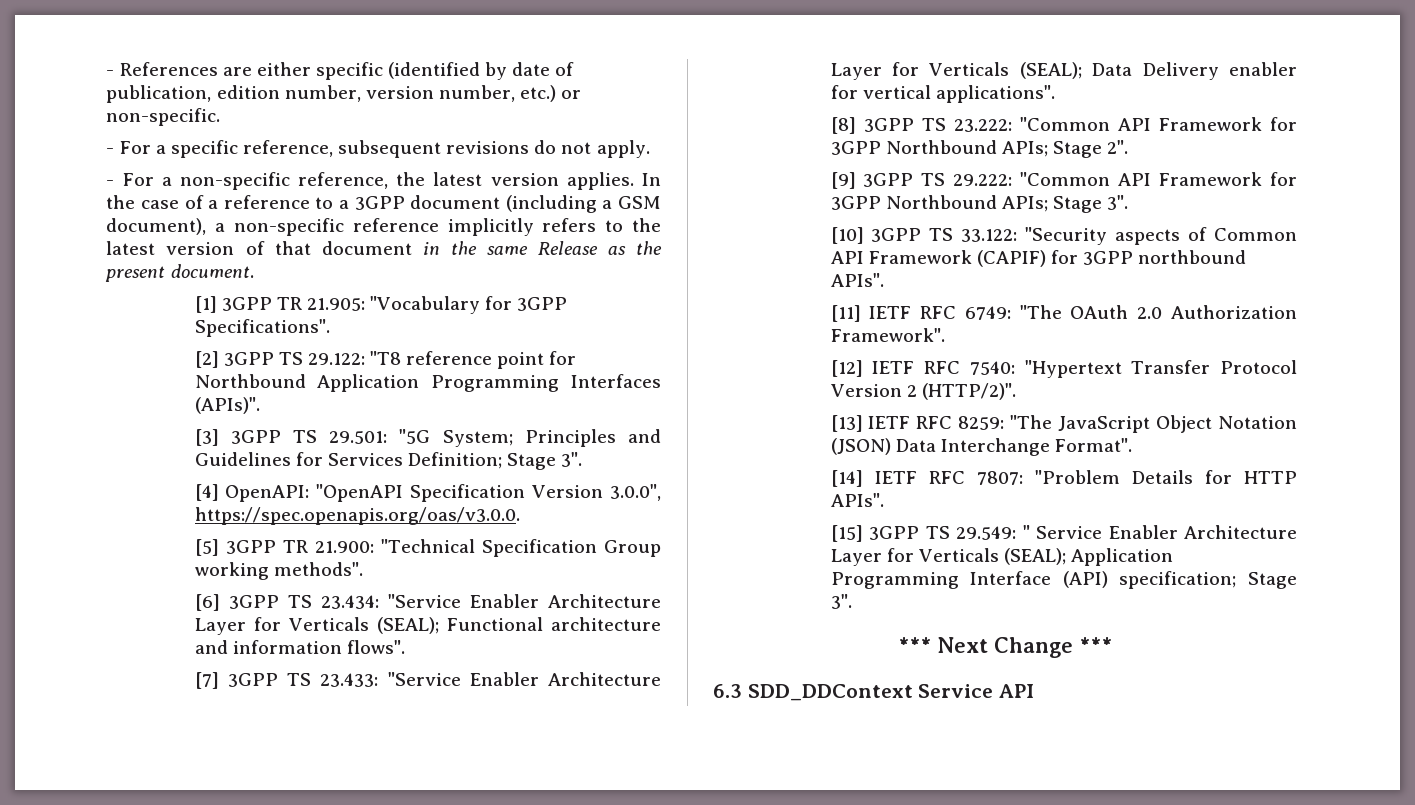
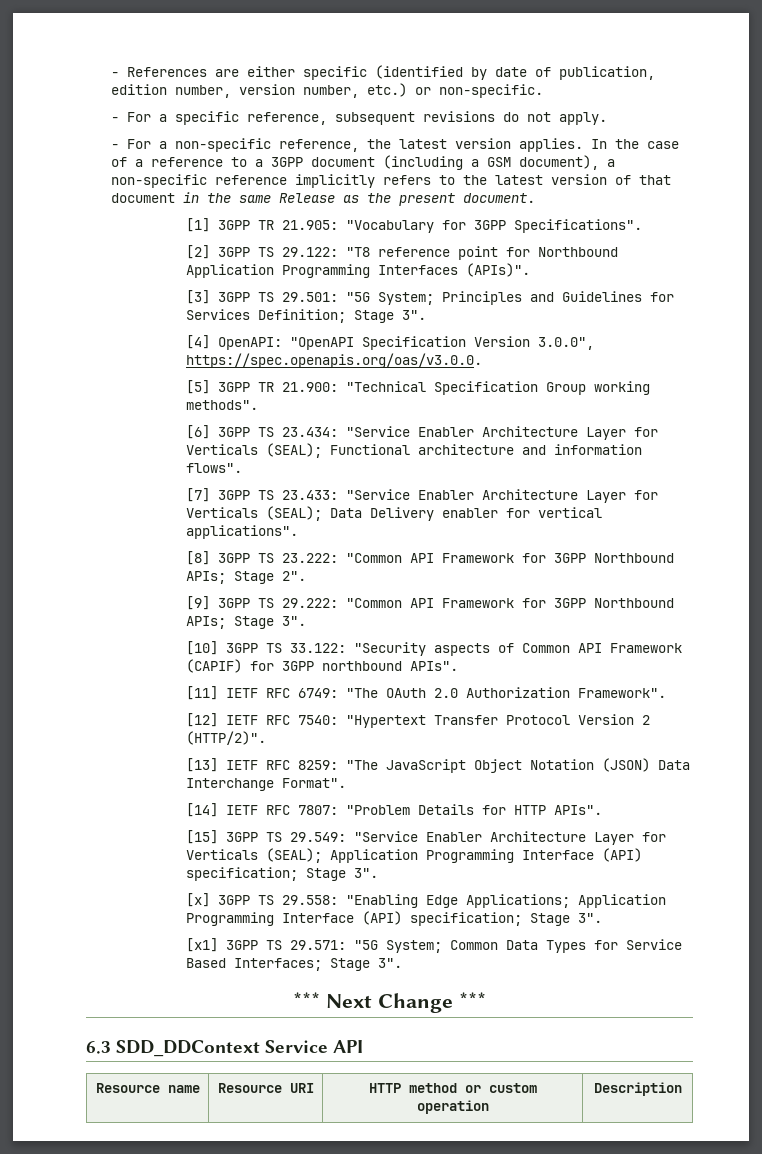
- [15] 3GPP TS 29.549: " Service Enabler Architecture Layer for Verticals (SEAL); Application Programming Interface (API) specification; Stage 3".
+ [15] 3GPP TS 29.549: "Service Enabler Architecture Layer for Verticals (SEAL); Application Programming Interface (API) specification; Stage 3".
+ [x] 3GPP TS 29.558: "Enabling Edge Applications; Application Programming Interface (API) specification; Stage 3".
+ [x1] 3GPP TS 29.571: "5G System; Common Data Types for Service Based Interfaces; Stage 3".
+ Resource name | Resource URI | HTTP method or custom operation | Description

